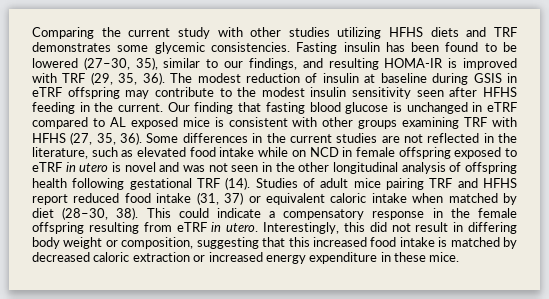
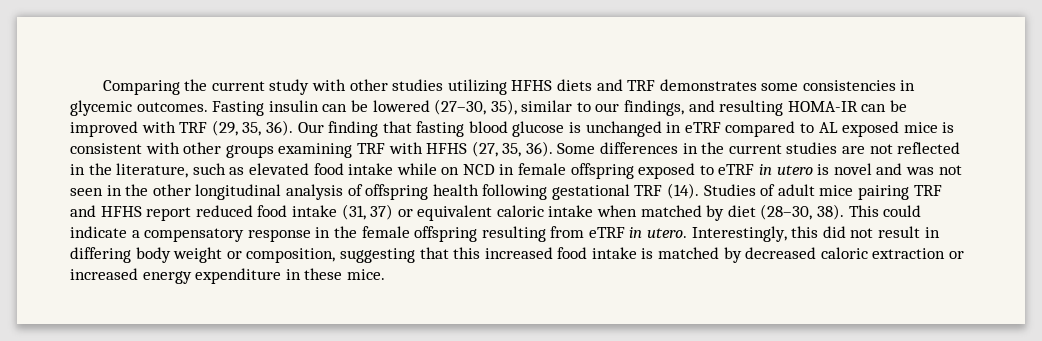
- Comparing the current study with other studies utilizing HFHS diets and TRF demonstrates some glycemic consistencies. Fasting insulin has been found to be lowered (27–30, 35), similar to our findings, and resulting HOMA-IR is improved with TRF (29, 35, 36).
+ Comparing the current study with other studies utilizing HFHS diets and TRF demonstrates some consistencies in glycemic outcomes. Fasting insulin can be lowered (27–30, 35), similar to our findings, and resulting HOMA-IR can be improved with TRF (29, 35, 36).
- The modest reduction of insulin at baseline during GSIS in eTRF offspring may contribute to the modest insulin sensitivity seen after HFHS feeding in the current.

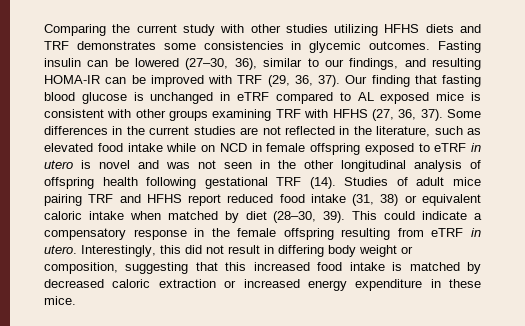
- Fasting insulin can be lowered (27–30, 35), similar to our findings, and resulting HOMA-IR can be improved with TRF (29, 35, 36).
+ Fasting insulin can be lowered (27–30, 36), similar to our findings, and resulting HOMA-IR can be improved with TRF (29, 36, 37).
- Our finding that fasting blood glucose is unchanged in eTRF compared to AL exposed mice is consistent with other groups examining TRF with HFHS (27, 35, 36).
+ Our finding that fasting blood glucose is unchanged in eTRF compared to AL exposed mice is consistent with other groups examining TRF with HFHS (27, 36, 37).
- Studies of adult mice pairing TRF and HFHS report reduced food intake (31, 37) or equivalent caloric intake when matched by diet (28–30, 38).
+ Studies of adult mice pairing TRF and HFHS report reduced food intake (31, 38) or equivalent caloric intake when matched by diet (28–30, 39).

